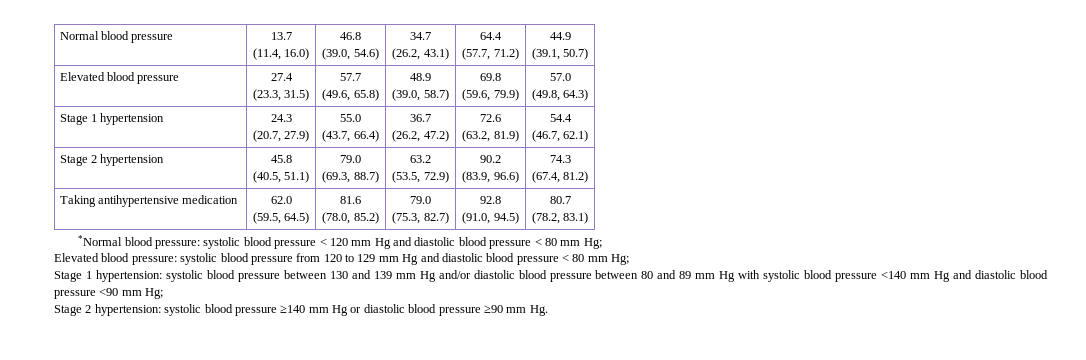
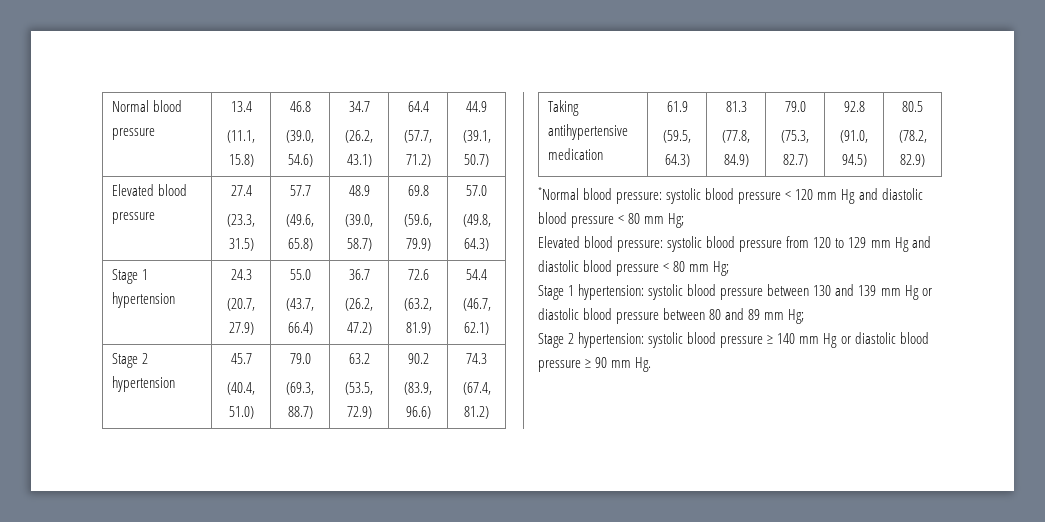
- Normal blood pressure | 13.7
- (11.4, 16.0) | 46.8
+ Normal blood pressure | 13.4
+ (11.1, 15.8) | 46.8
- Stage 2 hypertension | 45.8
- (40.5, 51.1) | 79.0
+ Stage 2 hypertension | 45.7
+ (40.4, 51.0) | 79.0
- Taking antihypertensive medication | 62.0
- (59.5, 64.5) | 81.6
- (78.0, 85.2) | 79.0
+ Taking antihypertensive medication | 61.9
+ (59.5, 64.3) | 81.3
+ (77.8, 84.9) | 79.0
  (75.3, 82.7) | 92.8
- (91.0, 94.5) | 80.7
- (78.2, 83.1)
+ (91.0, 94.5) | 80.5
+ (78.2, 82.9)
- Stage 1 hypertension: systolic blood pressure between 130 and 139 mm Hg and/or diastolic blood pressure between 80 and 89 mm Hg with systolic blood pressure <140 mm Hg and diastolic blood pressure <90 mm Hg;
+ Stage 1 hypertension: systolic blood pressure between 130 and 139 mm Hg or diastolic blood pressure between 80 and 89 mm Hg;
- Stage 2 hypertension: systolic blood pressure ≥140 mm Hg or diastolic blood pressure ≥90 mm Hg.
+ Stage 2 hypertension: systolic blood pressure ≥ 140 mm Hg or diastolic blood pressure ≥ 90 mm Hg.

